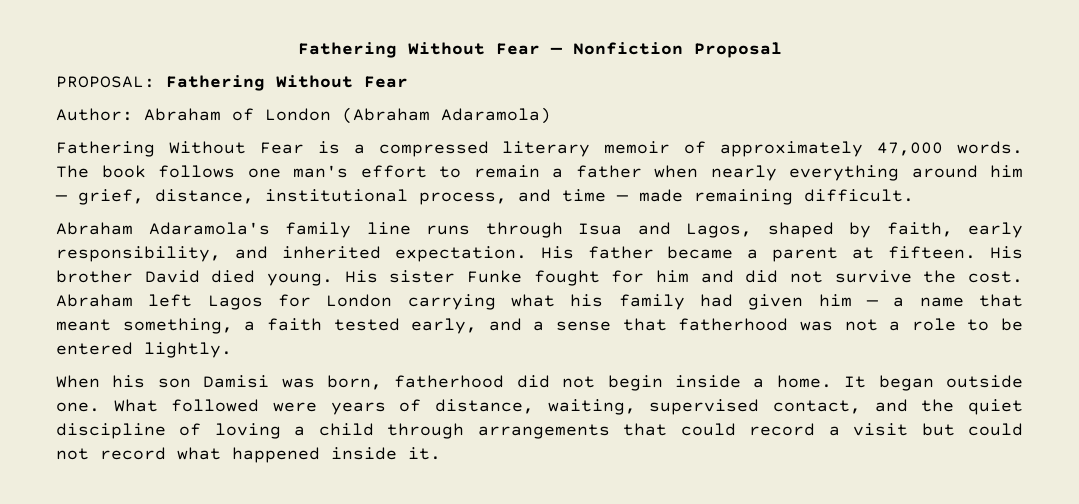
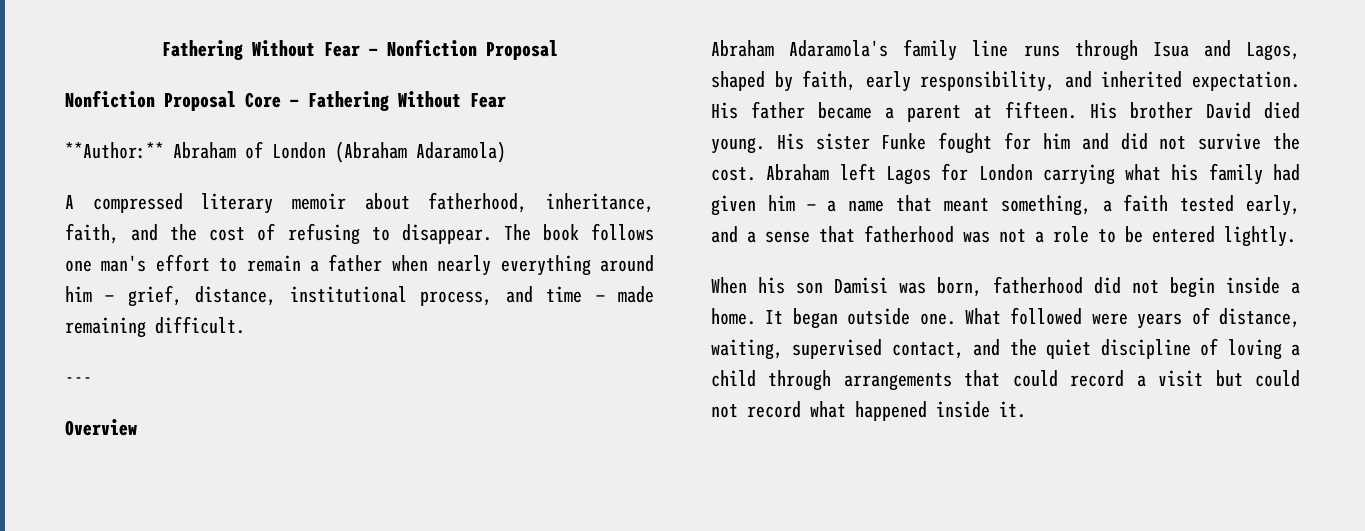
- PROPOSAL: Fathering Without Fear
+ Nonfiction Proposal Core — Fathering Without Fear
- Author: Abraham of London (Abraham Adaramola)
+ **Author:** Abraham of London (Abraham Adaramola)
- Fathering Without Fear is a compressed literary memoir of approximately 47,000 words.
+ A compressed literary memoir about fatherhood, inheritance, faith, and the cost of refusing to disappear.
+ ---
+ Overview

